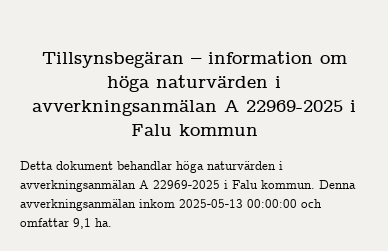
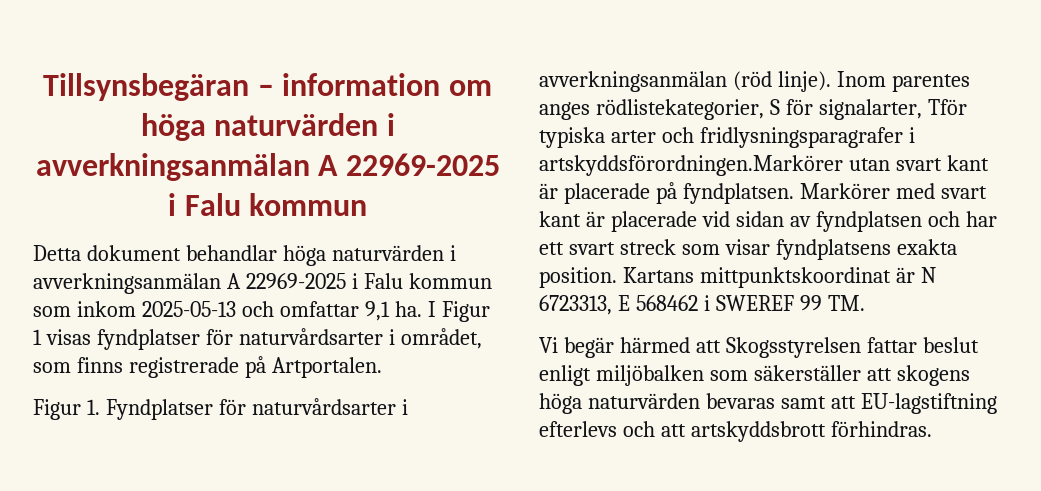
- Detta dokument behandlar höga naturvärden i avverkningsanmälan A 22969-2025 i Falu kommun. Denna avverkningsanmälan inkom 2025-05-13 00:00:00 och omfattar 9,1 ha.
+ Detta dokument behandlar höga naturvärden i avverkningsanmälan A 22969-2025 i Falu kommun som inkom 2025-05-13 och omfattar 9,1 ha.
+ I Figur 1 visas fyndplatser för naturvårdsarter i området, som finns registrerade på Artportalen.
+ Figur 1. Fyndplatser för naturvårdsarter i avverkningsanmälan (röd linje). Inom parentes anges rödlistekategorier, S för signalarter, Tför typiska arter och fridlysningsparagrafer i artskyddsförordningen.Markörer utan svart kant är placerade på fyndplatsen. Markörer med svart kant är placerade vid sidan av fyndplatsen och har ett svart streck som visar fyndplatsens exakta position. Kartans mittpunktskoordinat är N 6723313, E 568462 i SWEREF 99 TM.
+ Vi begär härmed att Skogsstyrelsen fattar beslut enligt miljöbalken som säkerställer att skogens höga naturvärden bevaras samt att EU-lagstiftning efterlevs och att artskyddsbrott förhindras.

